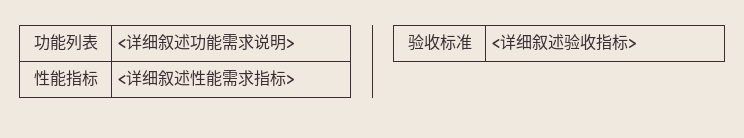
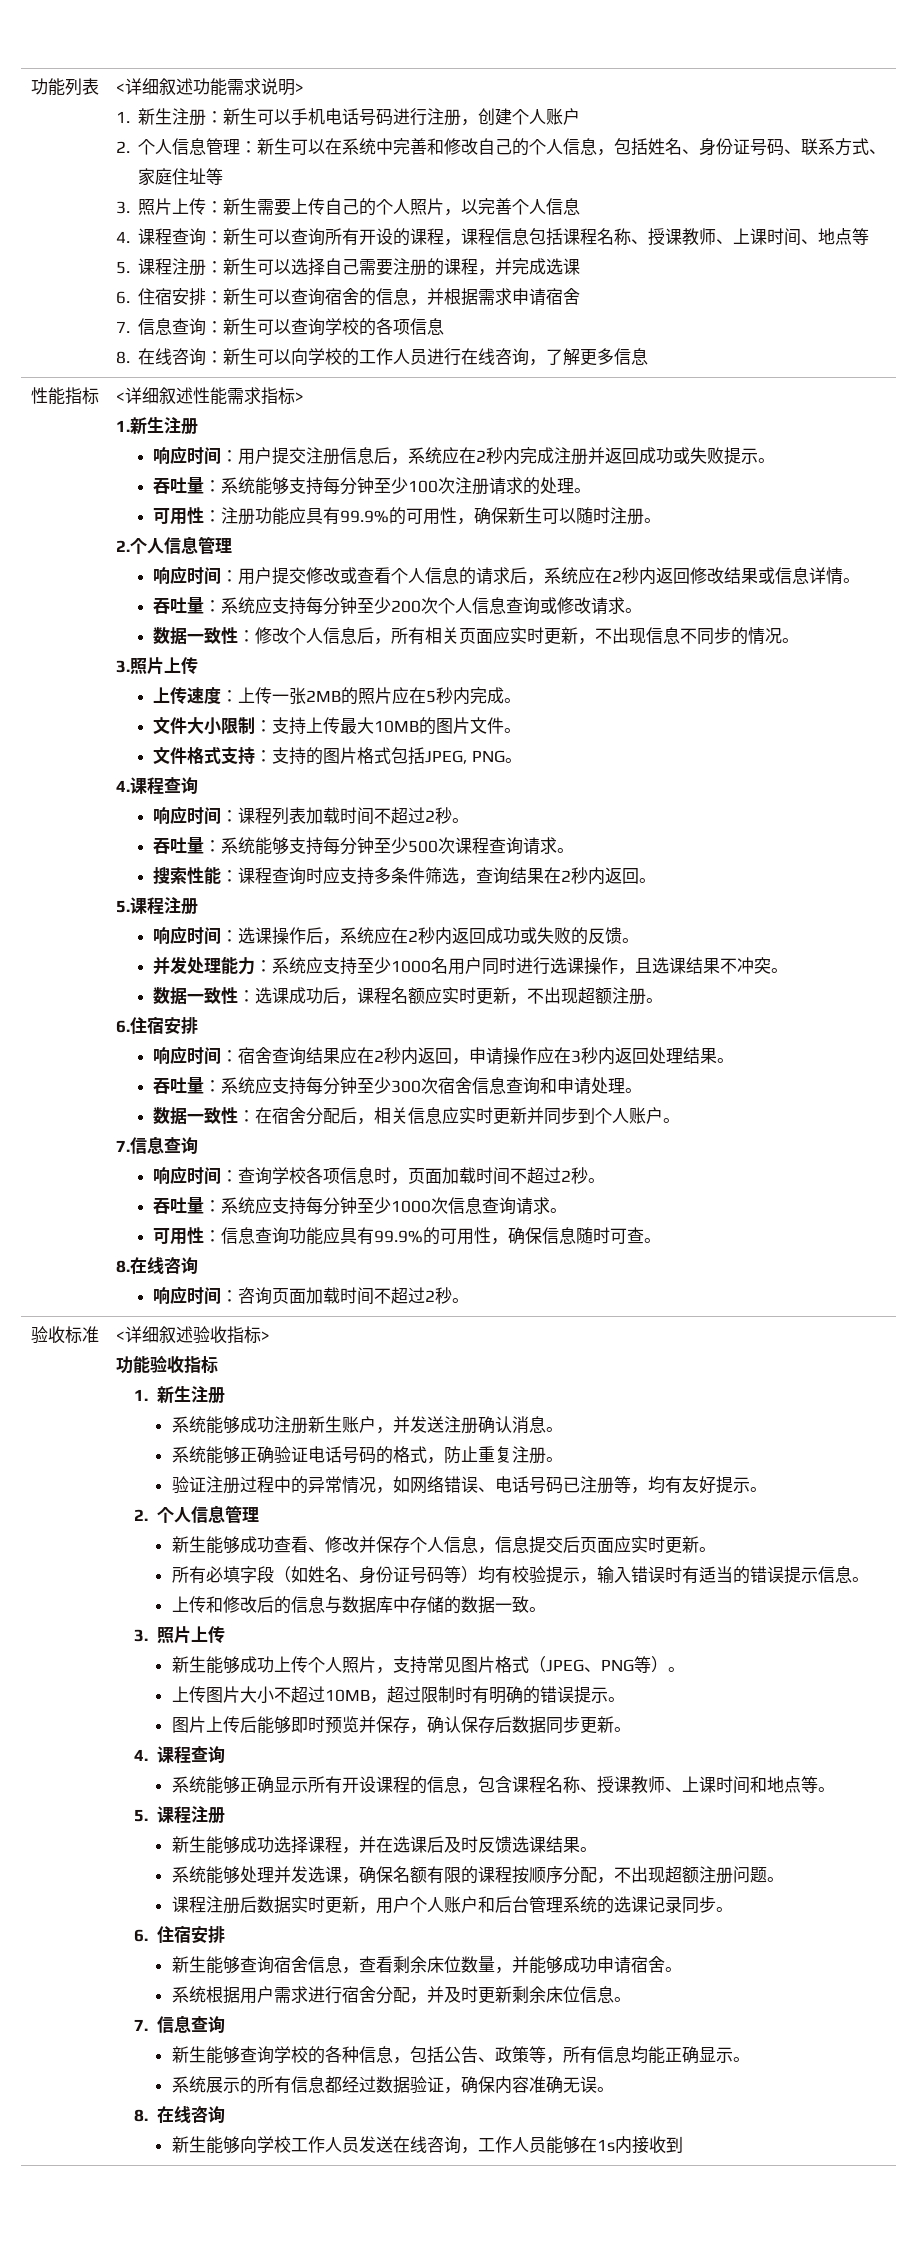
+ 1.新生注册：新生可以手机电话号码进行注册，创建个人账户
+ 2.个人信息管理：新生可以在系统中完善和修改自己的个人信息，包括姓名、身份证号码、联系方式、家庭住址等
+ 3.照片上传：新生需要上传自己的个人照片，以完善个人信息
+ 4.课程查询：新生可以查询所有开设的课程，课程信息包括课程名称、授课教师、上课时间、地点等
+ 5.课程注册：新生可以选择自己需要注册的课程，并完成选课
+ 6.住宿安排：新生可以查询宿舍的信息，并根据需求申请宿舍
+ 7.信息查询：新生可以查询学校的各项信息
+ 8.在线咨询：新生可以向学校的工作人员进行在线咨询，了解更多信息
  <详细叙述性能需求指标>
+ 1.新生注册
+ 响应时间：用户提交注册信息后，系统应在2秒内完成注册并返回成功或失败提示。
+ 吞吐量：系统能够支持每分钟至少100次注册请求的处理。
+ 可用性：注册功能应具有99.9%的可用性，确保新生可以随时注册。
+ 2.个人信息管理
+ 响应时间：用户提交修改或查看个人信息的请求后，系统应在2秒内返回修改结果或信息详情。
+ 吞吐量：系统应支持每分钟至少200次个人信息查询或修改请求。
+ 数据一致性：修改个人信息后，所有相关页面应实时更新，不出现信息不同步的情况。
+ 3.照片上传
+ 上传速度：上传一张2MB的照片应在5秒内完成。
+ 文件大小限制：支持上传最大10MB的图片文件。
+ 文件格式支持：支持的图片格式包括JPEG, PNG。
+ 4.课程查询
+ 响应时间：课程列表加载时间不超过2秒。
+ 吞吐量：系统能够支持每分钟至少500次课程查询请求。
+ 搜索性能：课程查询时应支持多条件筛选，查询结果在2秒内返回。
+ 5.课程注册
+ 响应时间：选课操作后，系统应在2秒内返回成功或失败的反馈。
+ 并发处理能力：系统应支持至少1000名用户同时进行选课操作，且选课结果不冲突。
+ 数据一致性：选课成功后，课程名额应实时更新，不出现超额注册。
+ 6.住宿安排
+ 响应时间：宿舍查询结果应在2秒内返回，申请操作应在3秒内返回处理结果。
+ 吞吐量：系统应支持每分钟至少300次宿舍信息查询和申请处理。
+ 数据一致性：在宿舍分配后，相关信息应实时更新并同步到个人账户。
+ 7.信息查询
+ 响应时间：查询学校各项信息时，页面加载时间不超过2秒。
+ 吞吐量：系统应支持每分钟至少1000次信息查询请求。
+ 可用性：信息查询功能应具有99.9%的可用性，确保信息随时可查。
+ 8.在线咨询
+ 响应时间：咨询页面加载时间不超过2秒。
+ 功能验收指标
+ 1.新生注册
+ 系统能够成功注册新生账户，并发送注册确认消息。
+ 系统能够正确验证电话号码的格式，防止重复注册。
+ 验证注册过程中的异常情况，如网络错误、电话号码已注册等，均有友好提示。
+ 2.个人信息管理
+ 新生能够成功查看、修改并保存个人信息，信息提交后页面应实时更新。
+ 所有必填字段（如姓名、身份证号码等）均有校验提示，输入错误时有适当的错误提示信息。
+ 上传和修改后的信息与数据库中存储的数据一致。
+ 3.照片上传
+ 新生能够成功上传个人照片，支持常见图片格式（JPEG、PNG等）。
+ 上传图片大小不超过10MB，超过限制时有明确的错误提示。
+ 图片上传后能够即时预览并保存，确认保存后数据同步更新。
+ 4.课程查询
+ 系统能够正确显示所有开设课程的信息，包含课程名称、授课教师、上课时间和地点等。
+ 5.课程注册
+ 新生能够成功选择课程，并在选课后及时反馈选课结果。
+ 系统能够处理并发选课，确保名额有限的课程按顺序分配，不出现超额注册问题。
+ 课程注册后数据实时更新，用户个人账户和后台管理系统的选课记录同步。
+ 6.住宿安排
+ 新生能够查询宿舍信息，查看剩余床位数量，并能够成功申请宿舍。
+ 系统根据用户需求进行宿舍分配，并及时更新剩余床位信息。
+ 7.信息查询
+ 新生能够查询学校的各种信息，包括公告、政策等，所有信息均能正确显示。
+ 系统展示的所有信息都经过数据验证，确保内容准确无误。
+ 8.在线咨询
+ 新生能够向学校工作人员发送在线咨询，工作人员能够在1s内接收到

